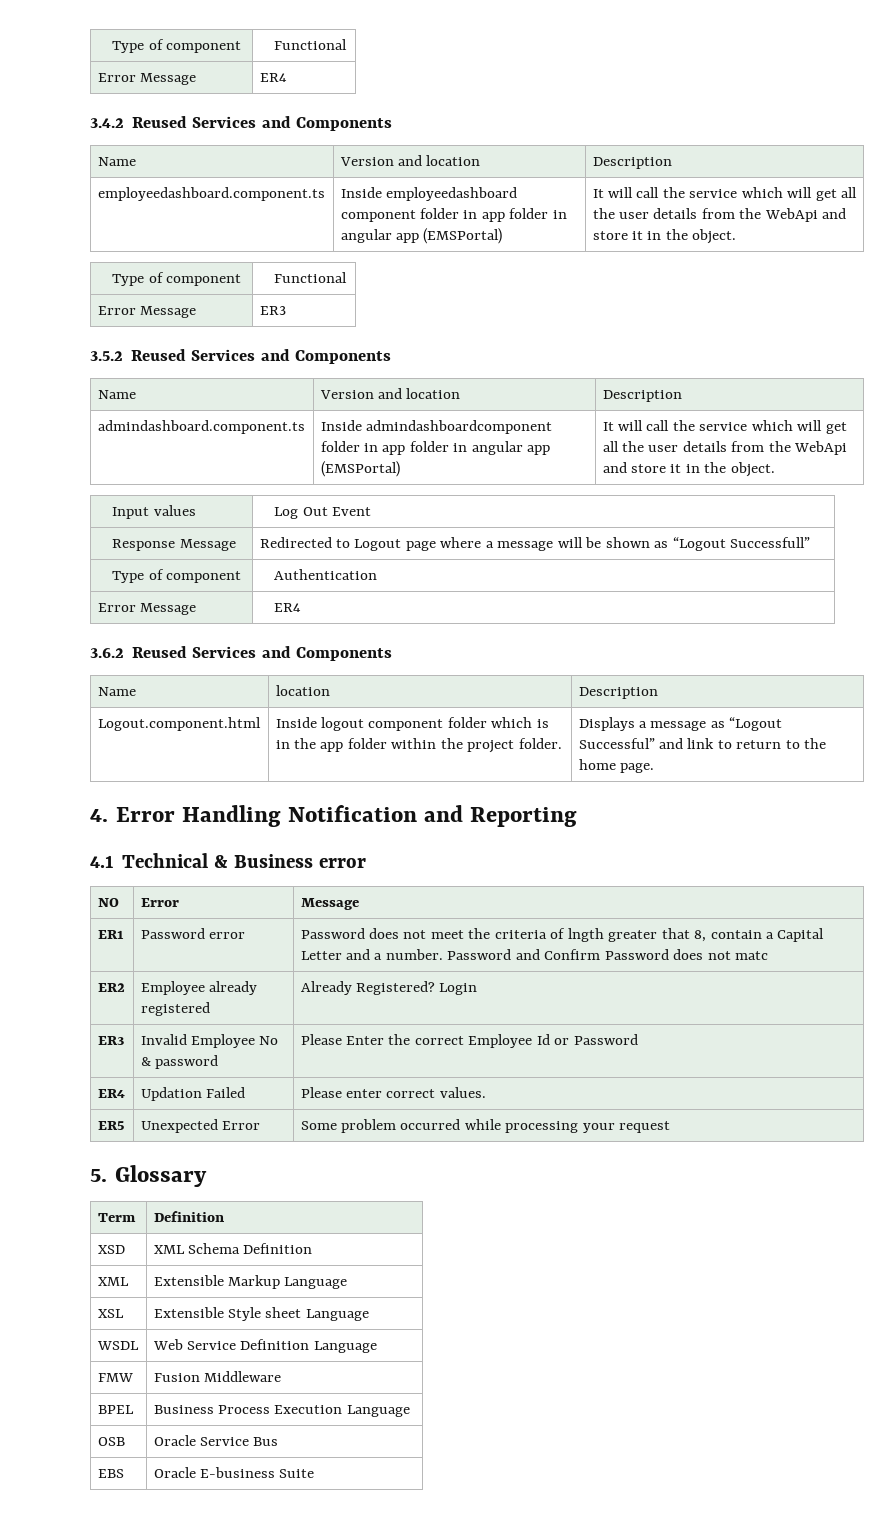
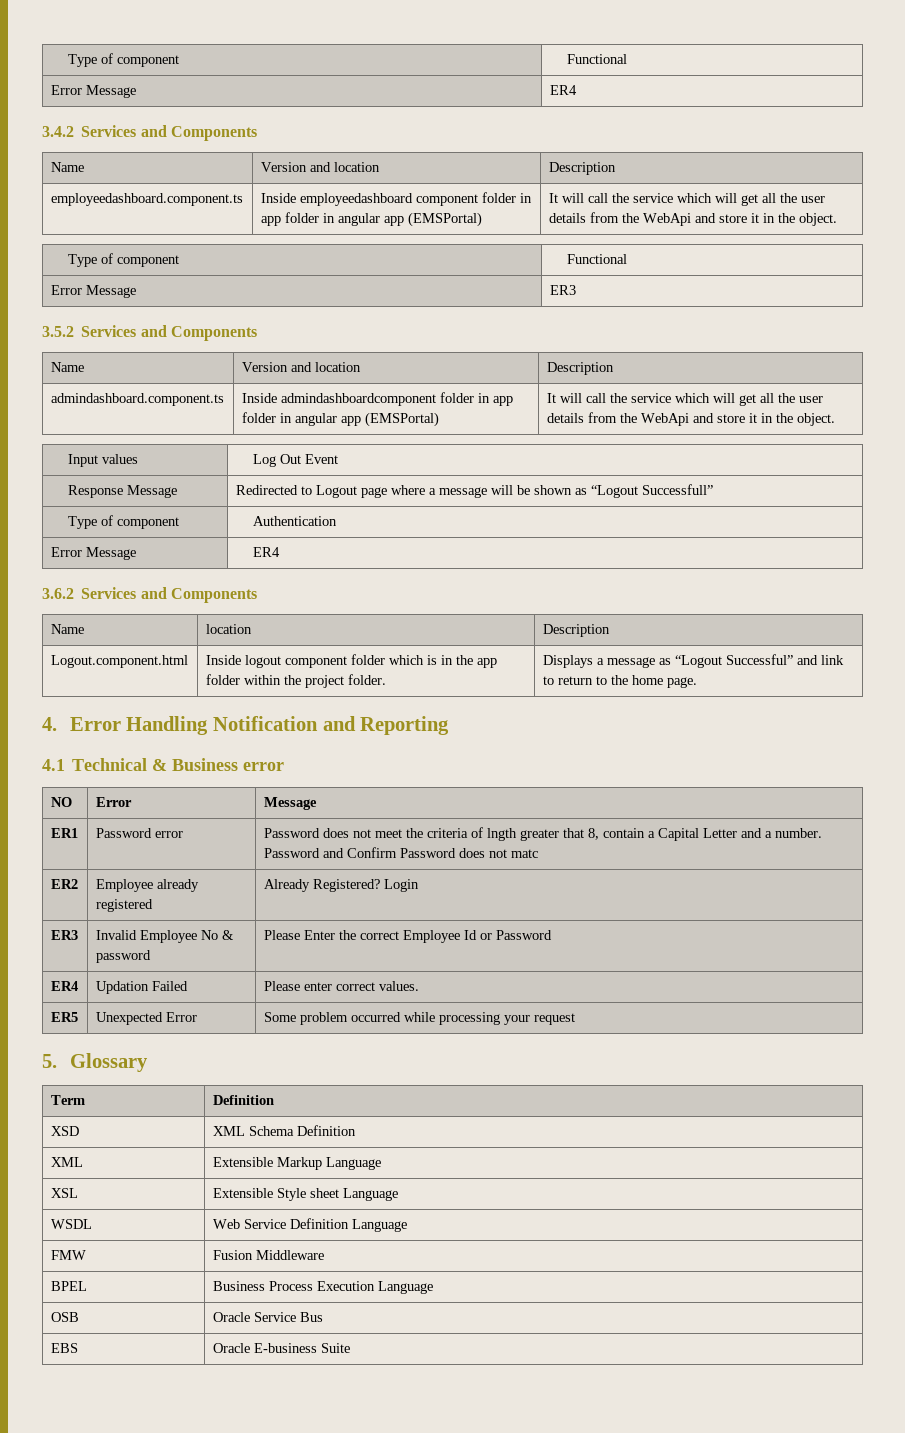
- 3.4.2 Reused Services and Components
+ 3.4.2 Services and Components
- 3.5.2 Reused Services and Components
+ 3.5.2 Services and Components
- 3.6.2 Reused Services and Components
+ 3.6.2 Services and Components

